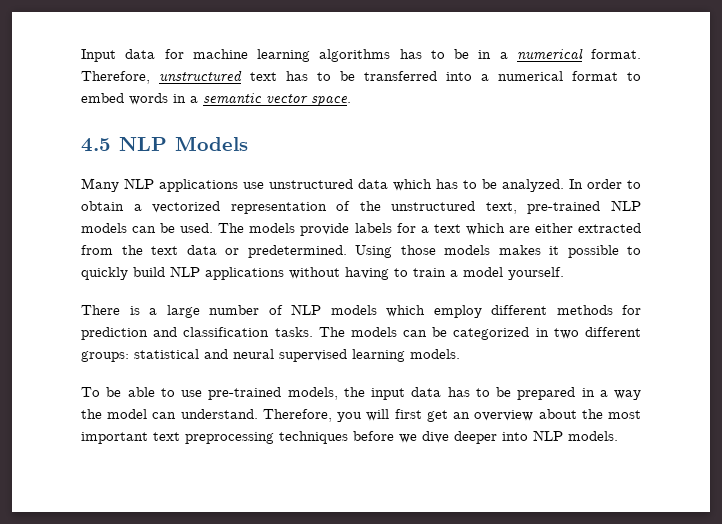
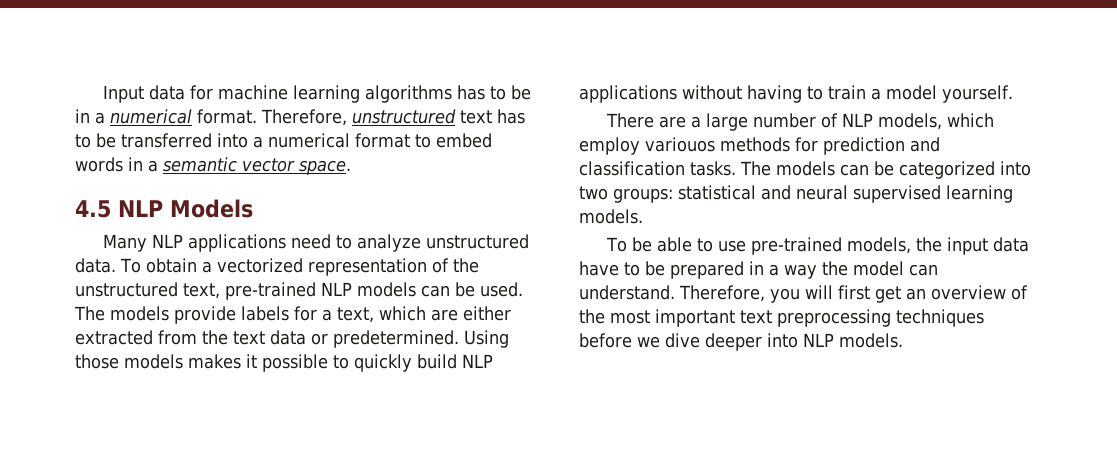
- Many NLP applications use unstructured data which has to be analyzed. In order to obtain a vectorized representation of the unstructured text, pre-trained NLP models can be used.
+ Many NLP applications need to analyze unstructured data. To obtain a vectorized representation of the unstructured text, pre-trained NLP models can be used.
- The models provide labels for a text which are either extracted from the text data or predetermined.
+ The models provide labels for a text, which are either extracted from the text data or predetermined.
- There is a large number of NLP models which employ different methods for prediction and classification tasks.
+ There are a large number of NLP models, which employ variouos methods for prediction and classification tasks.
- The models can be categorized in two different groups: statistical and neural supervised learning models.
+ The models can be categorized into two groups: statistical and neural supervised learning models.
- To be able to use pre-trained models, the input data has to be prepared in a way the model can understand.
+ To be able to use pre-trained models, the input data have to be prepared in a way the model can understand.
- Therefore, you will first get an overview about the most important text preprocessing techniques before we dive deeper into NLP models.
+ Therefore, you will first get an overview of the most important text preprocessing techniques before we dive deeper into NLP models.

